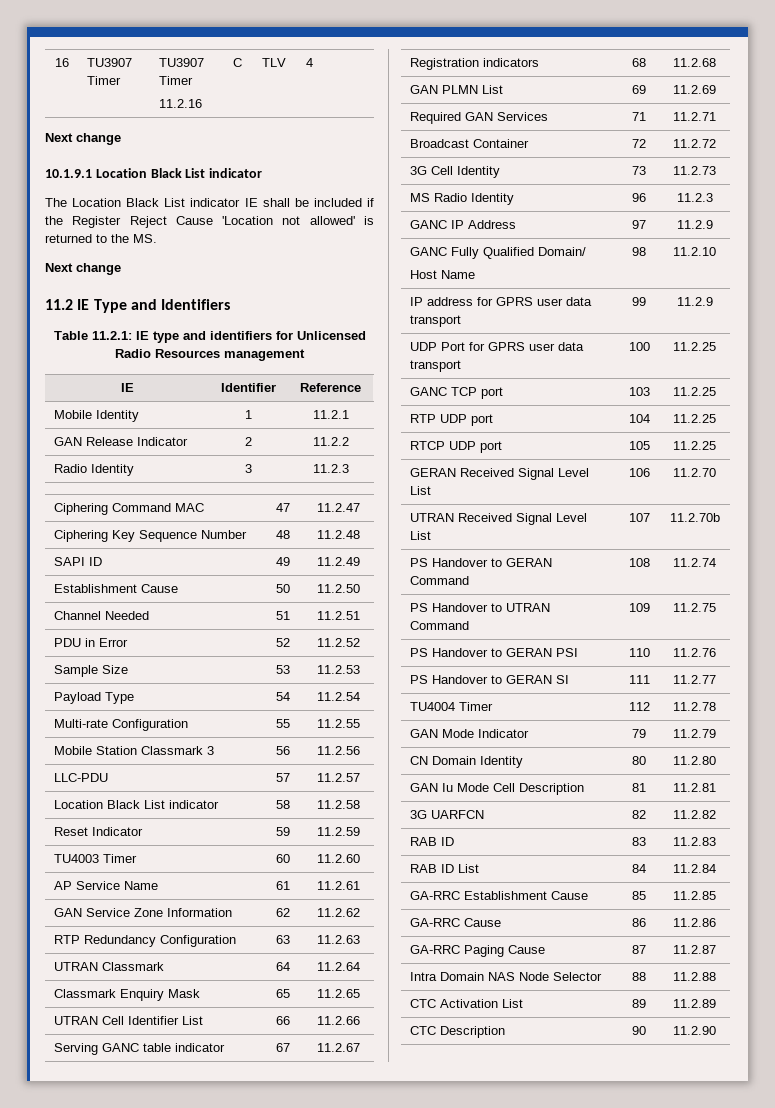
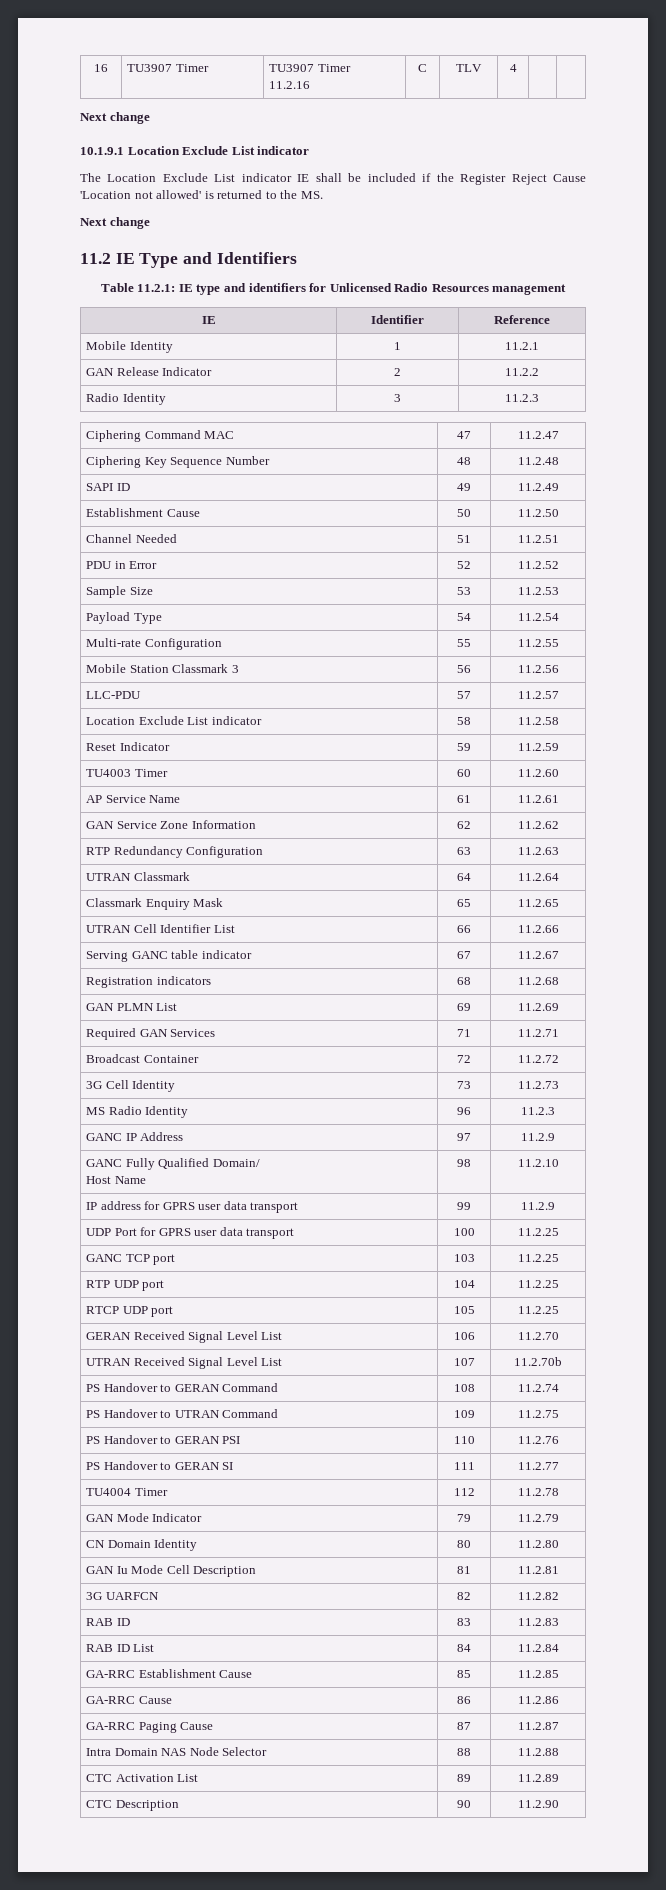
- 10.1.9.1 Location Black List indicator
+ 10.1.9.1 Location Exclude List indicator
- The Location Black List indicator IE shall be included if the Register Reject Cause 'Location not allowed' is returned to the MS.
+ The Location Exclude List indicator IE shall be included if the Register Reject Cause 'Location not allowed' is returned to the MS.
- Location Black List indicator | 58 | 11.2.58
+ Location Exclude List indicator | 58 | 11.2.58

